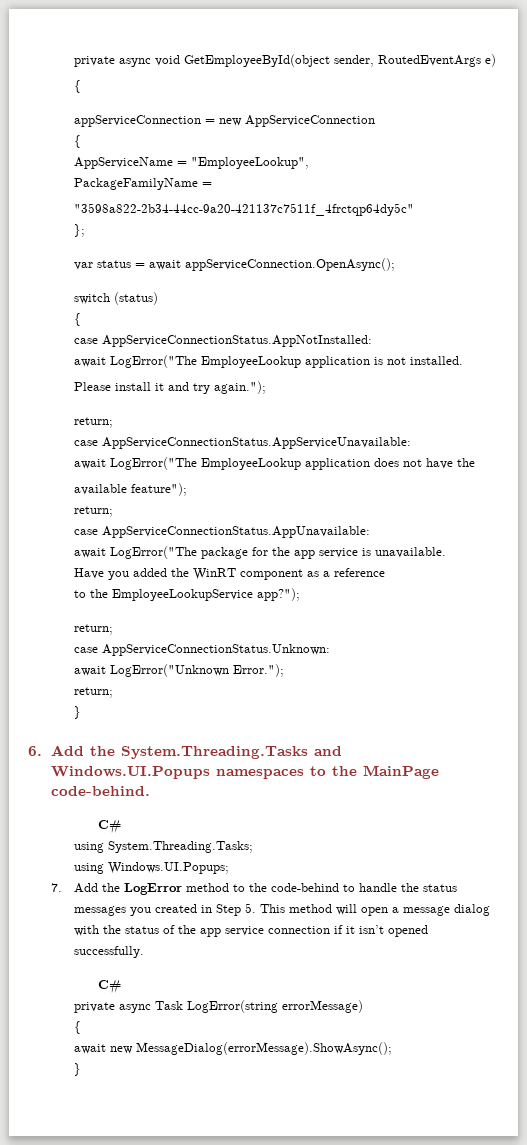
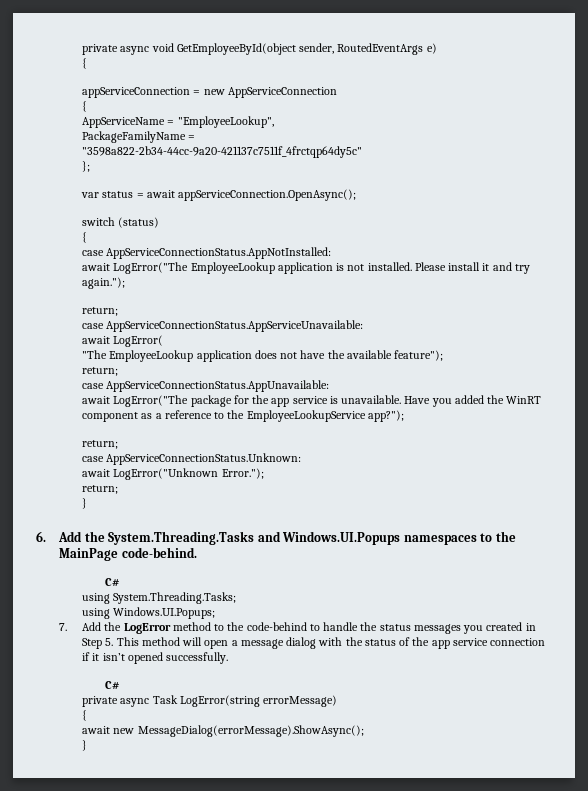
- await LogError("The EmployeeLookup application is not installed.
- Please install it and try again.");
+ await LogError("The EmployeeLookup application is not installed. Please install it and try again.");
- await LogError("The EmployeeLookup application does not have the
- available feature");
+ await LogError(
+ "The EmployeeLookup application does not have the available feature");
- await LogError("The package for the app service is unavailable.
- Have you added the WinRT component as a reference
- to the EmployeeLookupService app?");
+ await LogError("The package for the app service is unavailable. Have you added the WinRT component as a reference to the EmployeeLookupService app?");

